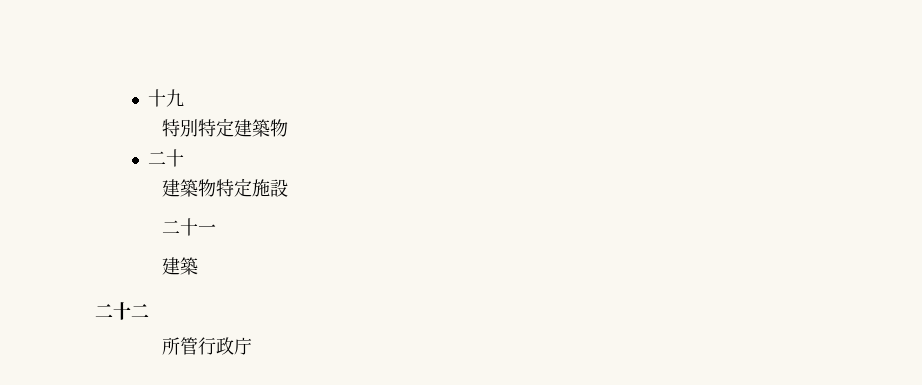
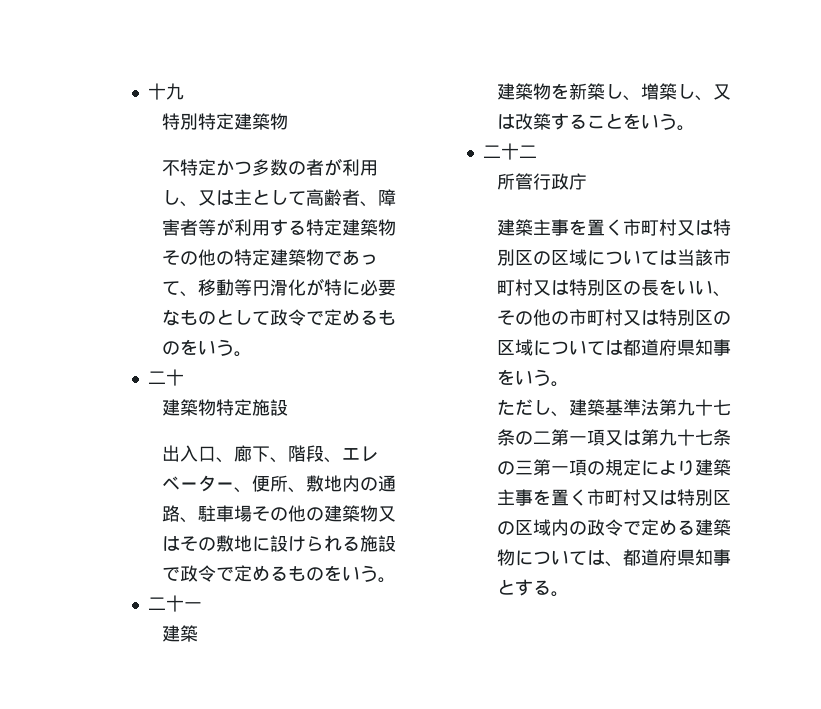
+ 不特定かつ多数の者が利用し、又は主として高齢者、障害者等が利用する特定建築物その他の特定建築物であって、移動等円滑化が特に必要なものとして政令で定めるものをいう。
+ 出入口、廊下、階段、エレベーター、便所、敷地内の通路、駐車場その他の建築物又はその敷地に設けられる施設で政令で定めるものをいう。
  二十一
  建築
+ 建築物を新築し、増築し、又は改築することをいう。
  二十二
  所管行政庁
+ 建築主事を置く市町村又は特別区の区域については当該市町村又は特別区の長をいい、その他の市町村又は特別区の区域については都道府県知事をいう。
+ ただし、建築基準法第九十七条の二第一項又は第九十七条の三第一項の規定により建築主事を置く市町村又は特別区の区域内の政令で定める建築物については、都道府県知事とする。

